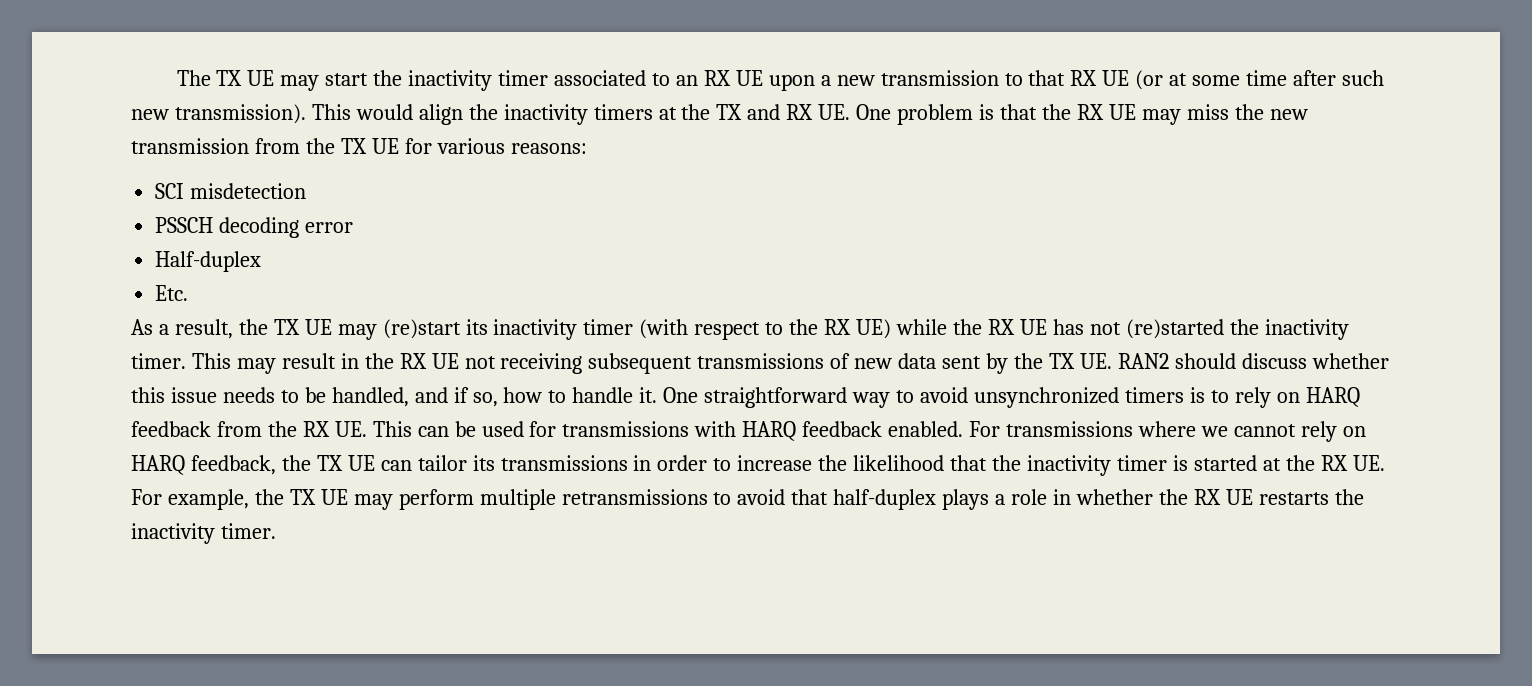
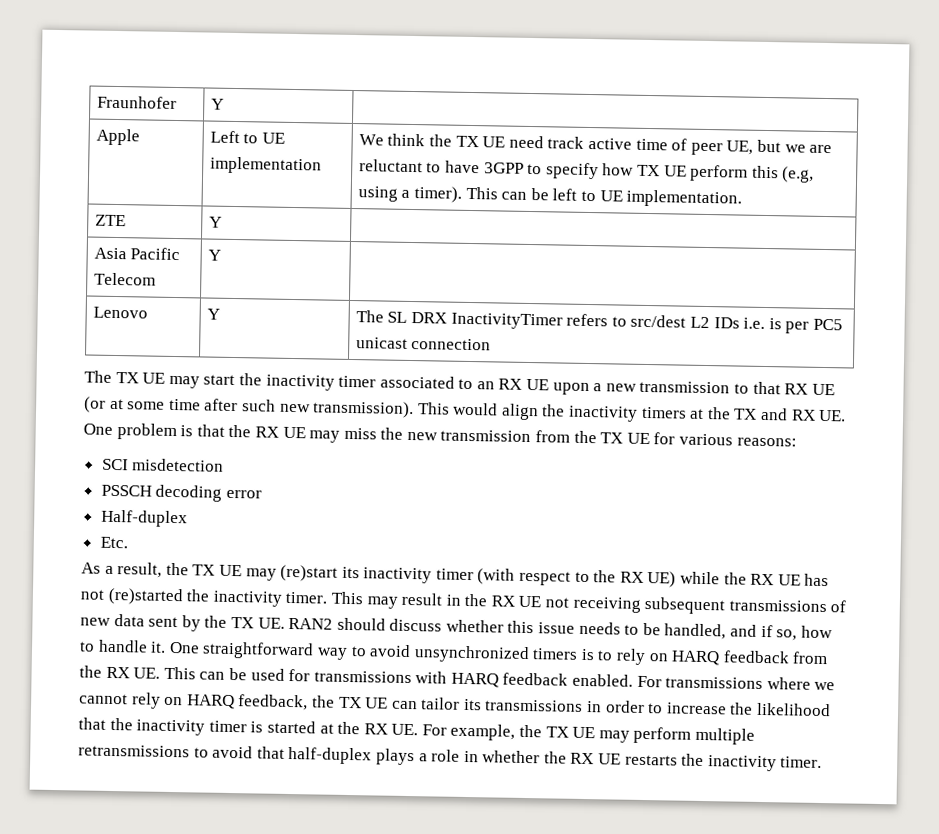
+ Fraunhofer | Y |
+ Apple | Left to UE implementation | We think the TX UE need track active time of peer UE, but we are reluctant to have 3GPP to specify how TX UE perform this (e.g, using a timer). This can be left to UE implementation.
+ ZTE | Y |
+ Asia Pacific Telecom | Y |
+ Lenovo | Y | The SL DRX InactivityTimer refers to src/dest L2 IDs i.e. is per PC5 unicast connection

